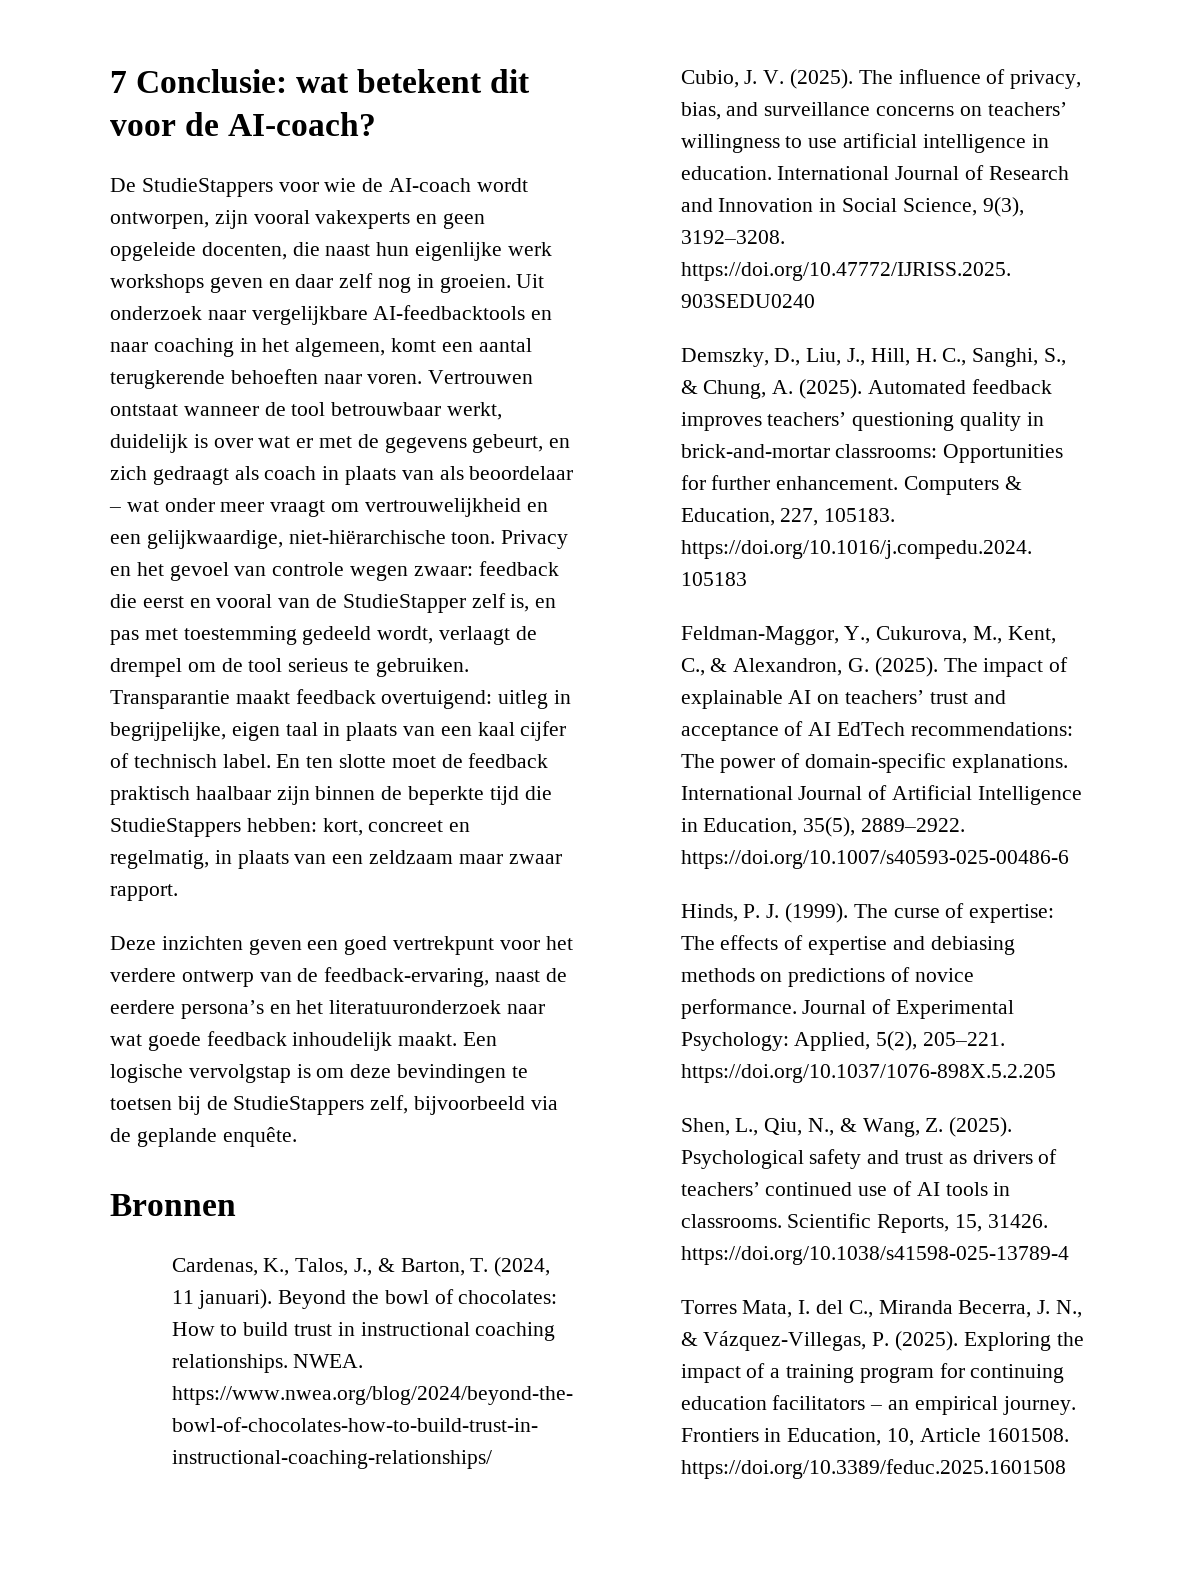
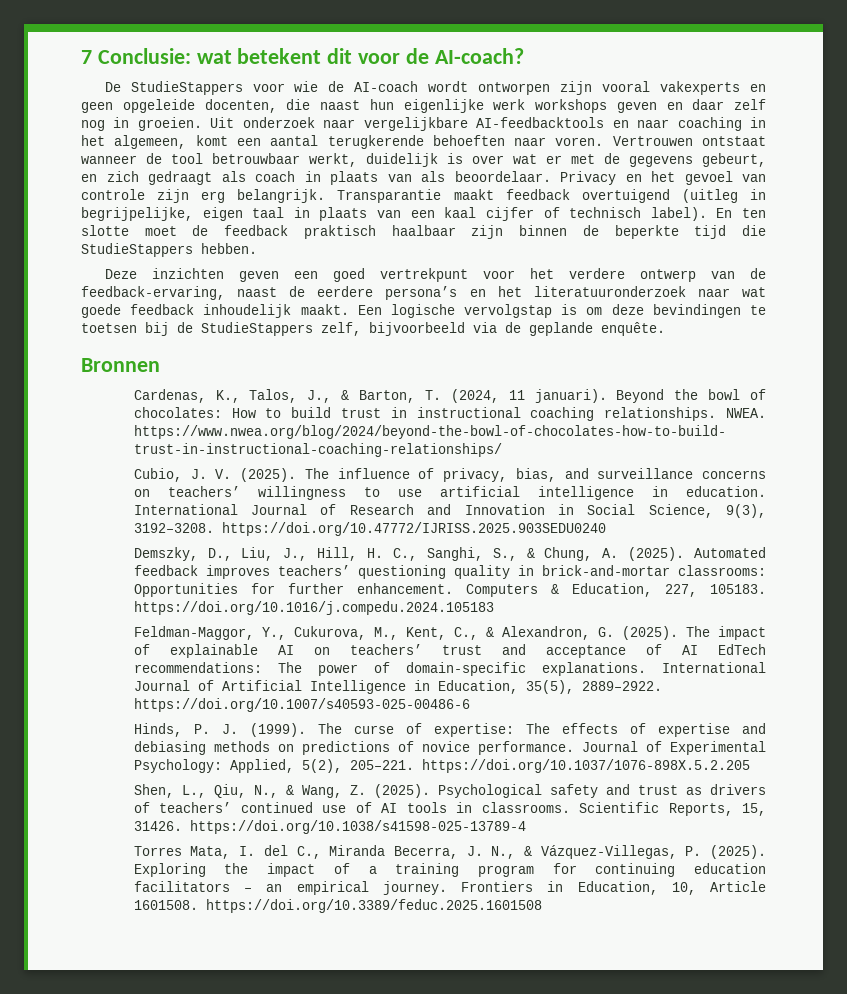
- De StudieStappers voor wie de AI-coach wordt ontworpen, zijn vooral vakexperts en geen opgeleide docenten, die naast hun eigenlijke werk workshops geven en daar zelf nog in groeien.
+ De StudieStappers voor wie de AI-coach wordt ontworpen zijn vooral vakexperts en geen opgeleide docenten, die naast hun eigenlijke werk workshops geven en daar zelf nog in groeien.
- Vertrouwen ontstaat wanneer de tool betrouwbaar werkt, duidelijk is over wat er met de gegevens gebeurt, en zich gedraagt als coach in plaats van als beoordelaar – wat onder meer vraagt om vertrouwelijkheid en een gelijkwaardige, niet-hiërarchische toon.
+ Vertrouwen ontstaat wanneer de tool betrouwbaar werkt, duidelijk is over wat er met de gegevens gebeurt, en zich gedraagt als coach in plaats van als beoordelaar.
- Privacy en het gevoel van controle wegen zwaar: feedback die eerst en vooral van de StudieStapper zelf is, en pas met toestemming gedeeld wordt, verlaagt de drempel om de tool serieus te gebruiken.
+ Privacy en het gevoel van controle zijn erg belangrijk.
- Transparantie maakt feedback overtuigend: uitleg in begrijpelijke, eigen taal in plaats van een kaal cijfer of technisch label.
+ Transparantie maakt feedback overtuigend (uitleg in begrijpelijke, eigen taal in plaats van een kaal cijfer of technisch label).
- En ten slotte moet de feedback praktisch haalbaar zijn binnen de beperkte tijd die StudieStappers hebben: kort, concreet en regelmatig, in plaats van een zeldzaam maar zwaar rapport.
+ En ten slotte moet de feedback praktisch haalbaar zijn binnen de beperkte tijd die StudieStappers hebben.

